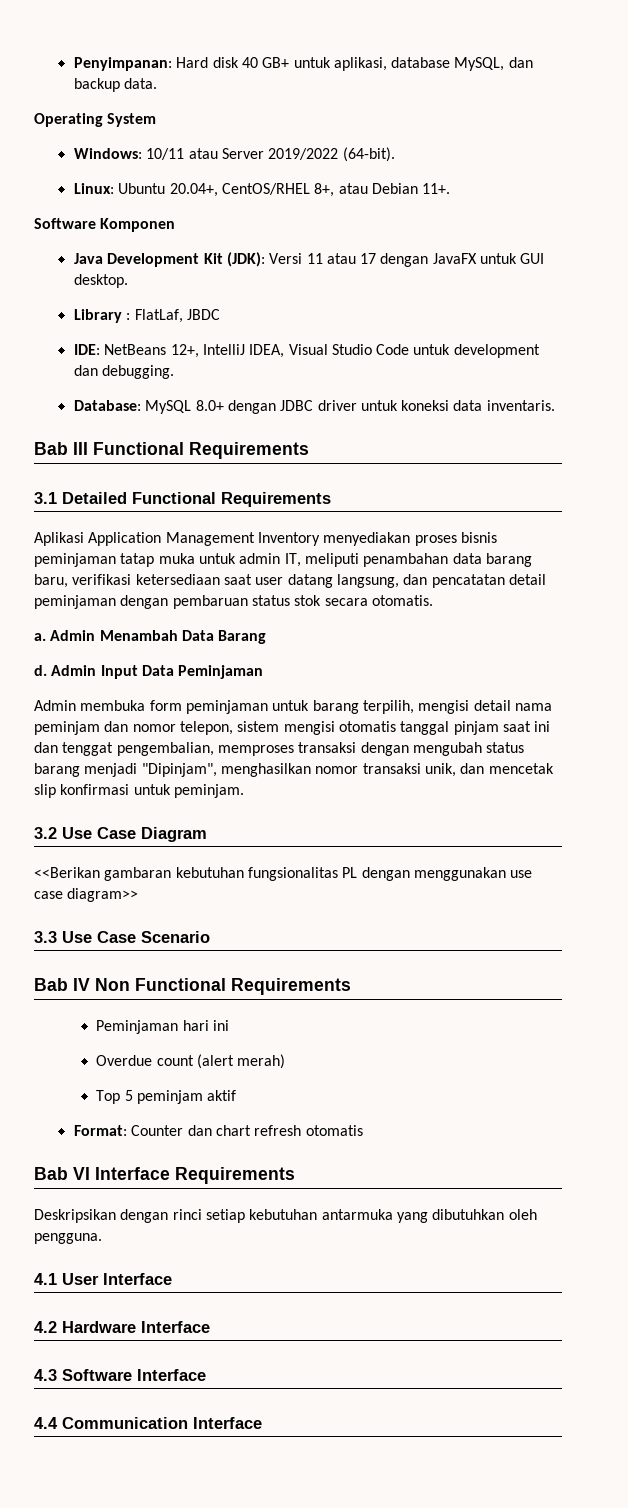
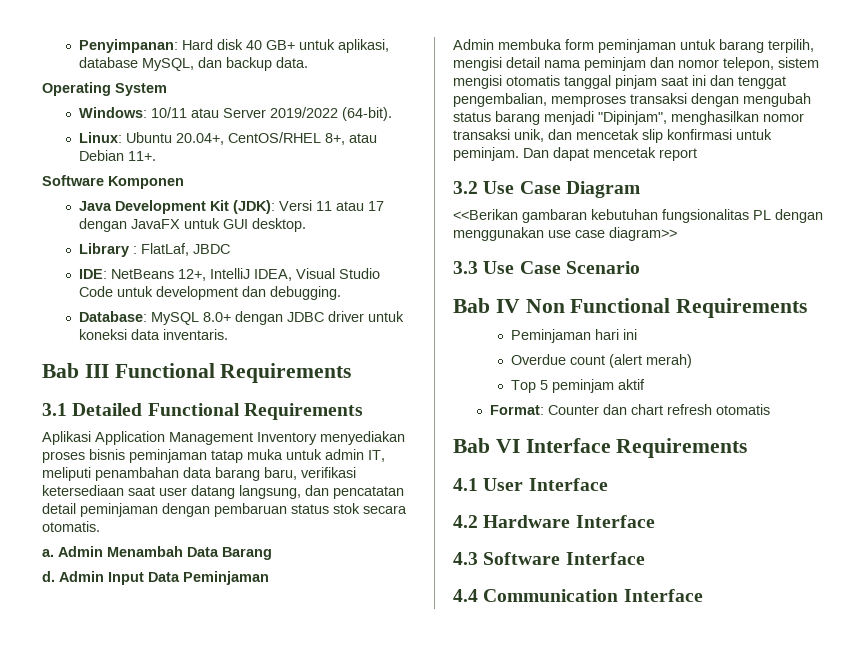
+ Dan dapat mencetak report
- Deskripsikan dengan rinci setiap kebutuhan antarmuka yang dibutuhkan oleh pengguna.

